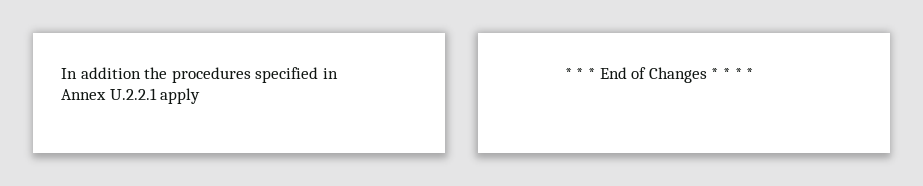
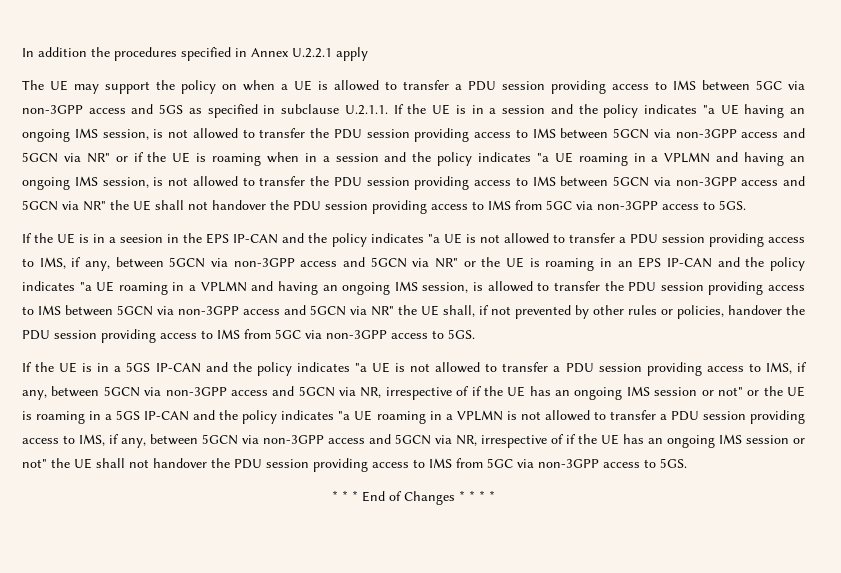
+ The UE may support the policy on when a UE is allowed to transfer a PDU session providing access to IMS between 5GC via non-3GPP access and 5GS as specified in subclause U.2.1.1. If the UE is in a session and the policy indicates "a UE having an ongoing IMS session, is not allowed to transfer the PDU session providing access to IMS between 5GCN via non-3GPP access and 5GCN via NR" or if the UE is roaming when in a session and the policy indicates "a UE roaming in a VPLMN and having an ongoing IMS session, is not allowed to transfer the PDU session providing access to IMS between 5GCN via non-3GPP access and 5GCN via NR" the UE shall not handover the PDU session providing access to IMS from 5GC via non-3GPP access to 5GS.
+ If the UE is in a seesion in the EPS IP-CAN and the policy indicates "a UE is not allowed to transfer a PDU session providing access to IMS, if any, between 5GCN via non-3GPP access and 5GCN via NR" or the UE is roaming in an EPS IP-CAN and the policy indicates "a UE roaming in a VPLMN and having an ongoing IMS session, is allowed to transfer the PDU session providing access to IMS between 5GCN via non-3GPP access and 5GCN via NR" the UE shall, if not prevented by other rules or policies, handover the PDU session providing access to IMS from 5GC via non-3GPP access to 5GS.
+ If the UE is in a 5GS IP-CAN and the policy indicates "a UE is not allowed to transfer a PDU session providing access to IMS, if any, between 5GCN via non-3GPP access and 5GCN via NR, irrespective of if the UE has an ongoing IMS session or not" or the UE is roaming in a 5GS IP-CAN and the policy indicates "a UE roaming in a VPLMN is not allowed to transfer a PDU session providing access to IMS, if any, between 5GCN via non-3GPP access and 5GCN via NR, irrespective of if the UE has an ongoing IMS session or not" the UE shall not handover the PDU session providing access to IMS from 5GC via non-3GPP access to 5GS.

